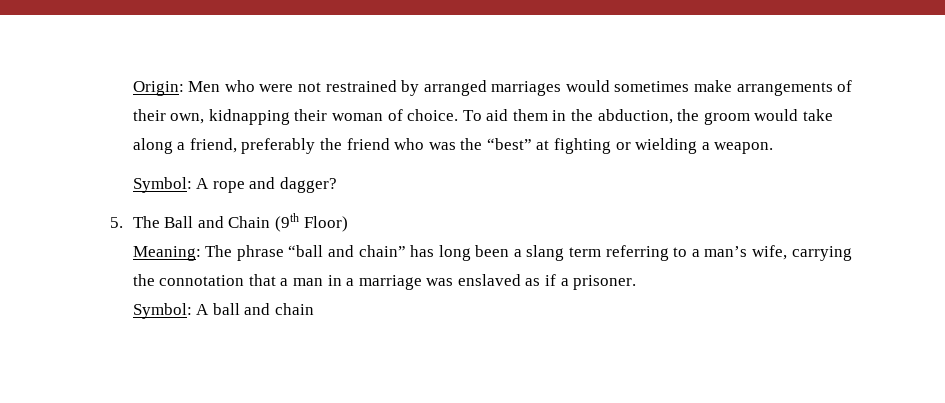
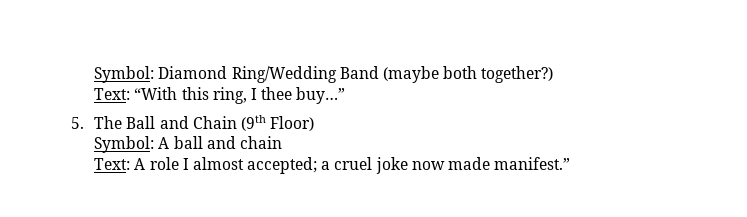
- Origin: Men who were not restrained by arranged marriages would sometimes make arrangements of their own, kidnapping their woman of choice. To aid them in the abduction, the groom would take along a friend, preferably the friend who was the “best” at fighting or wielding a weapon.
- Symbol: A rope and dagger?
+ Symbol: Diamond Ring/Wedding Band (maybe both together?)
+ Text: “With this ring, I thee buy…”
- Meaning: The phrase “ball and chain” has long been a slang term referring to a man’s wife, carrying the connotation that a man in a marriage was enslaved as if a prisoner.
+ Text: A role I almost accepted; a cruel joke now made manifest.”

